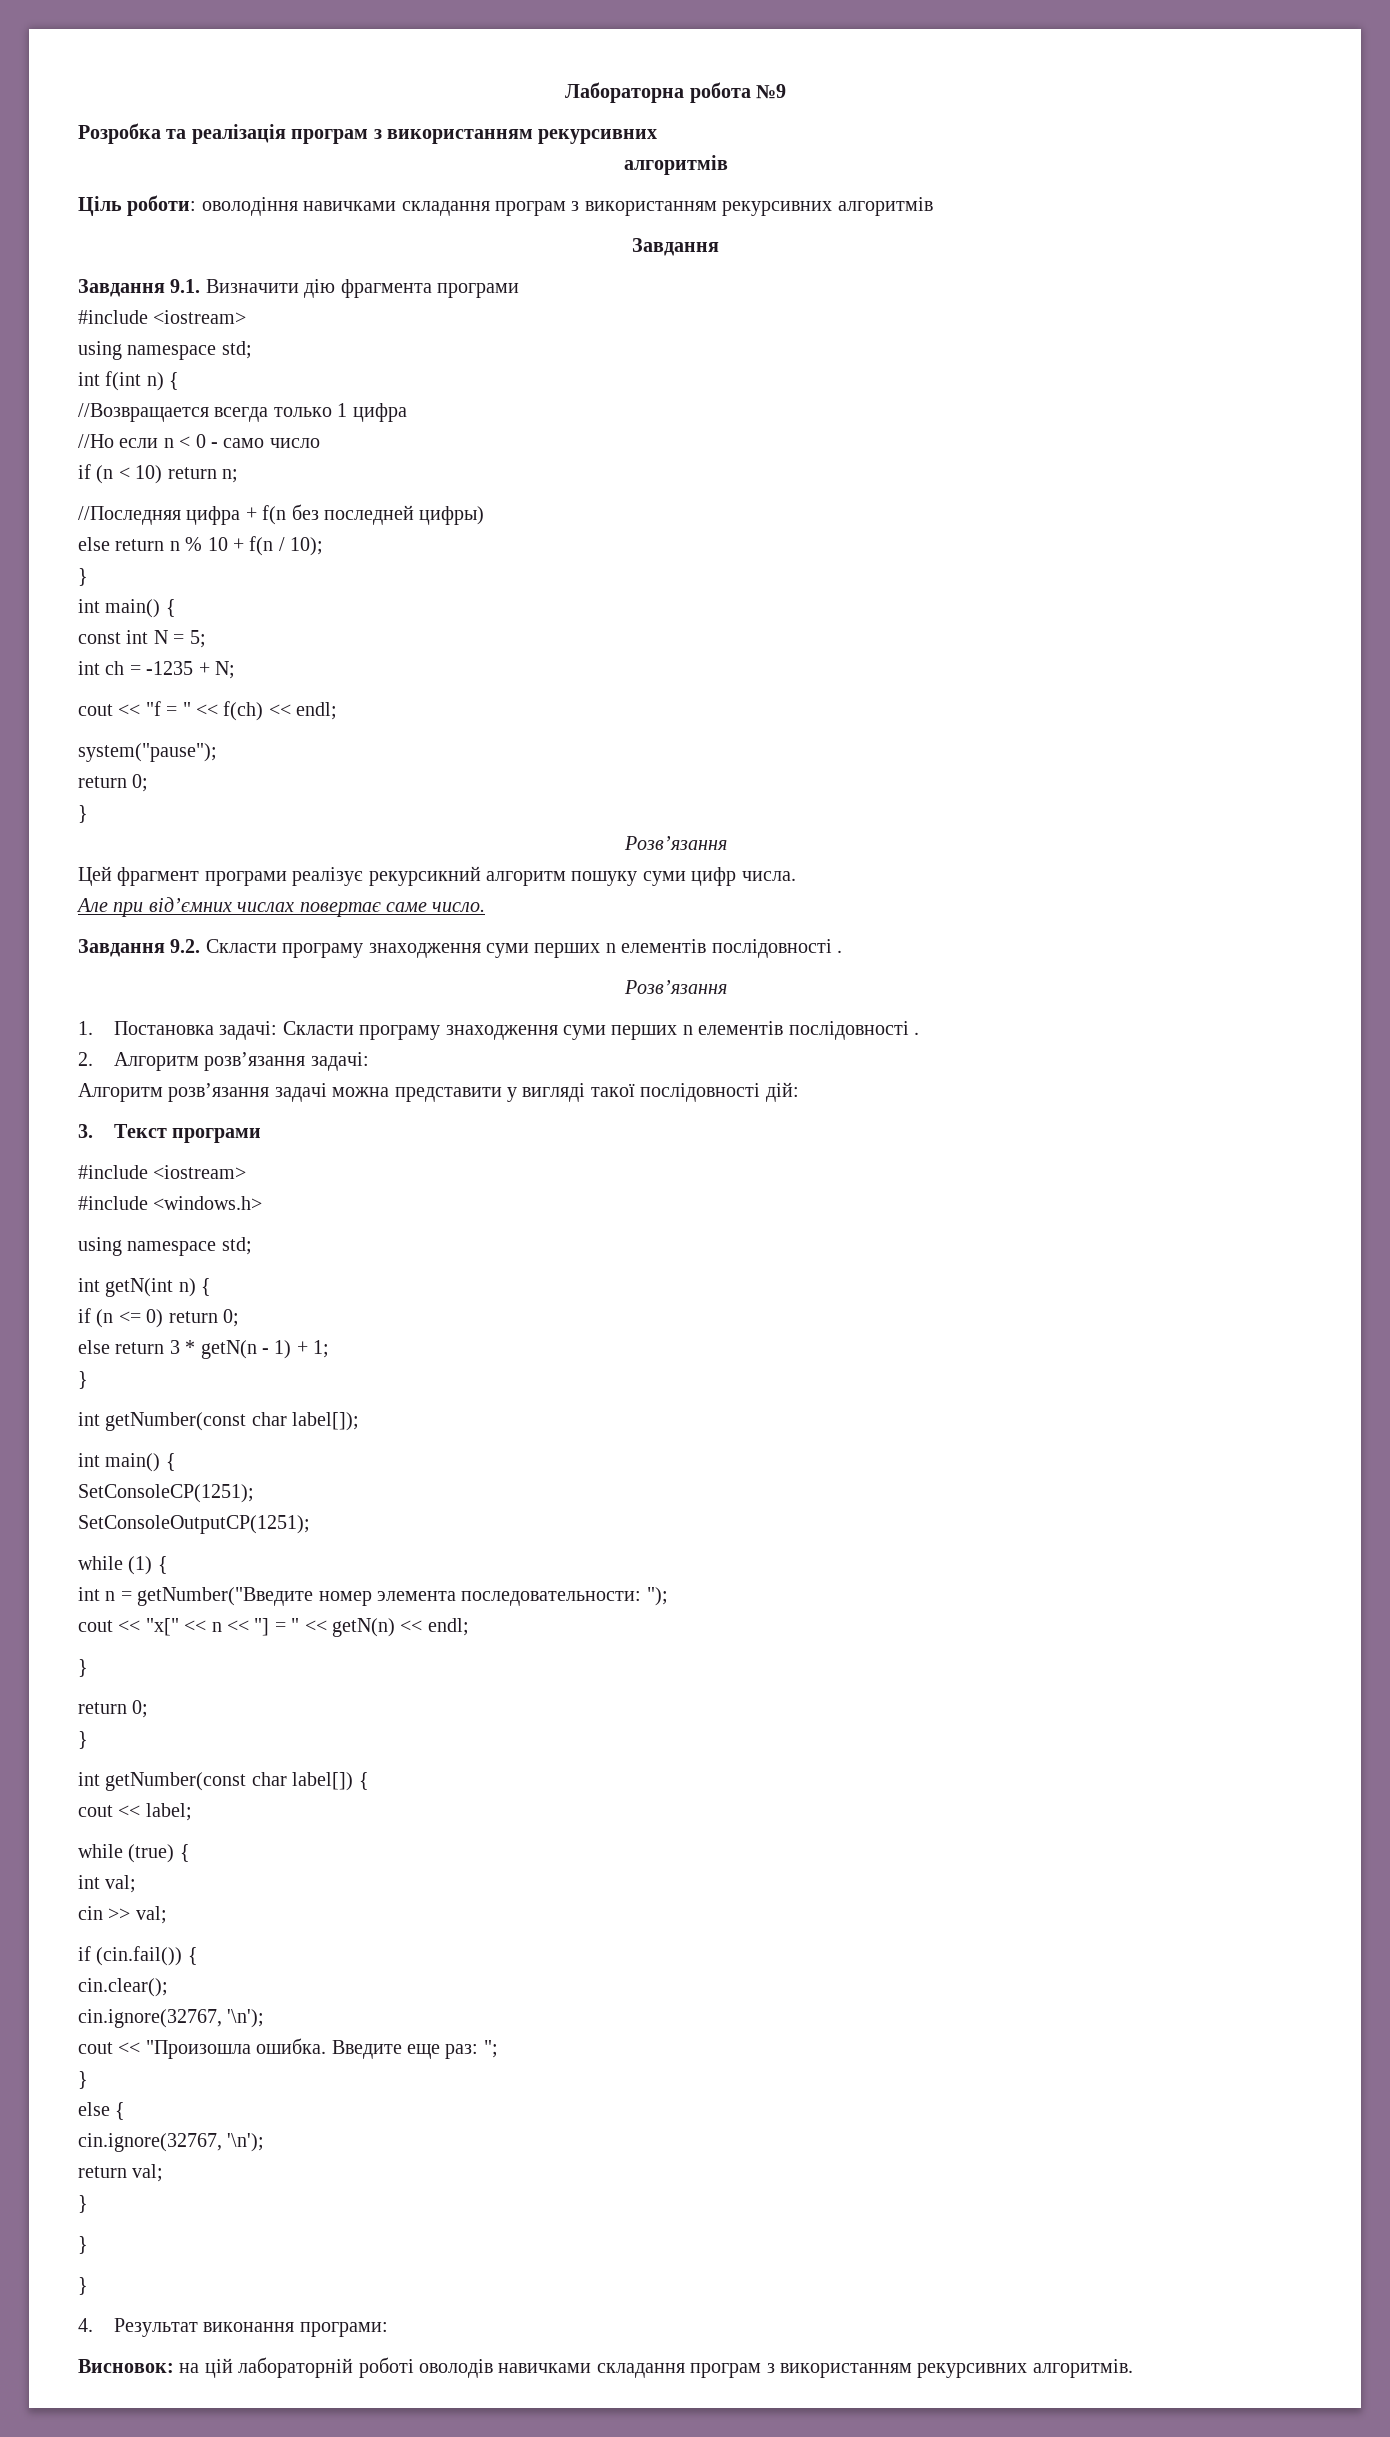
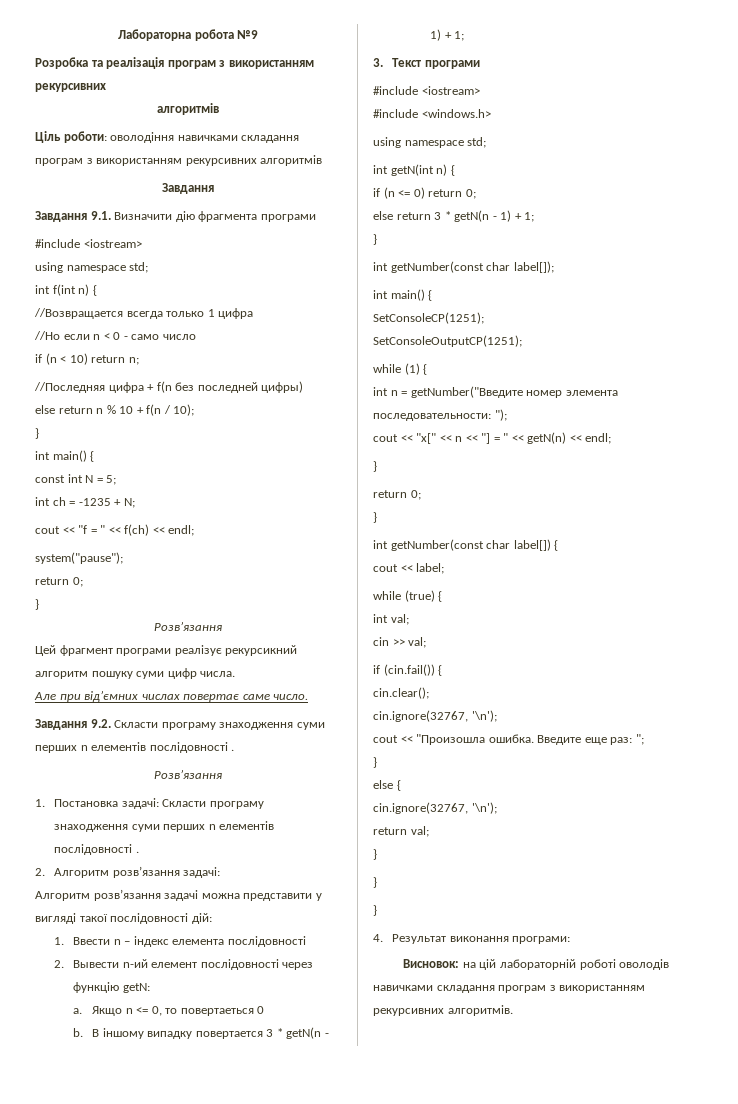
+ 1. Ввести n – індекс елемента послідовності
+ 2. Вывести n-ий елемент послідовності через функцію getN:
+ a. Якщо n <= 0, то повертаеться 0
+ b. В іншому випадку повертается 3 * getN(n - 1) + 1;

